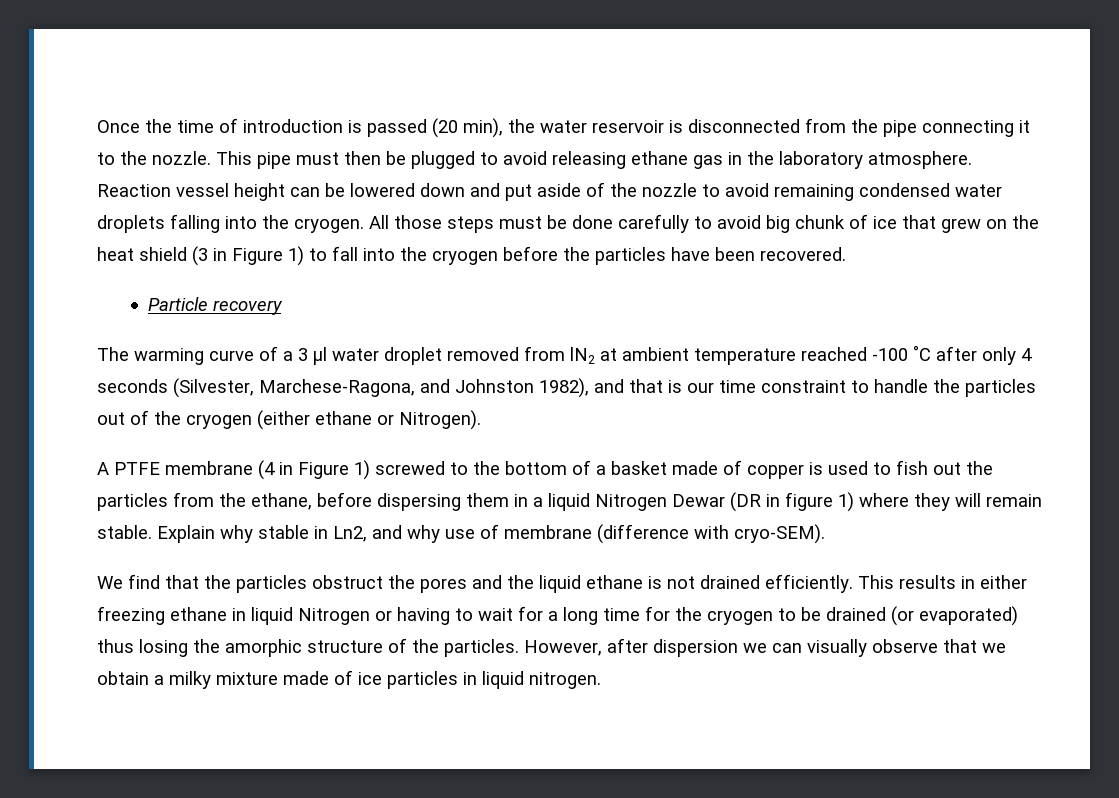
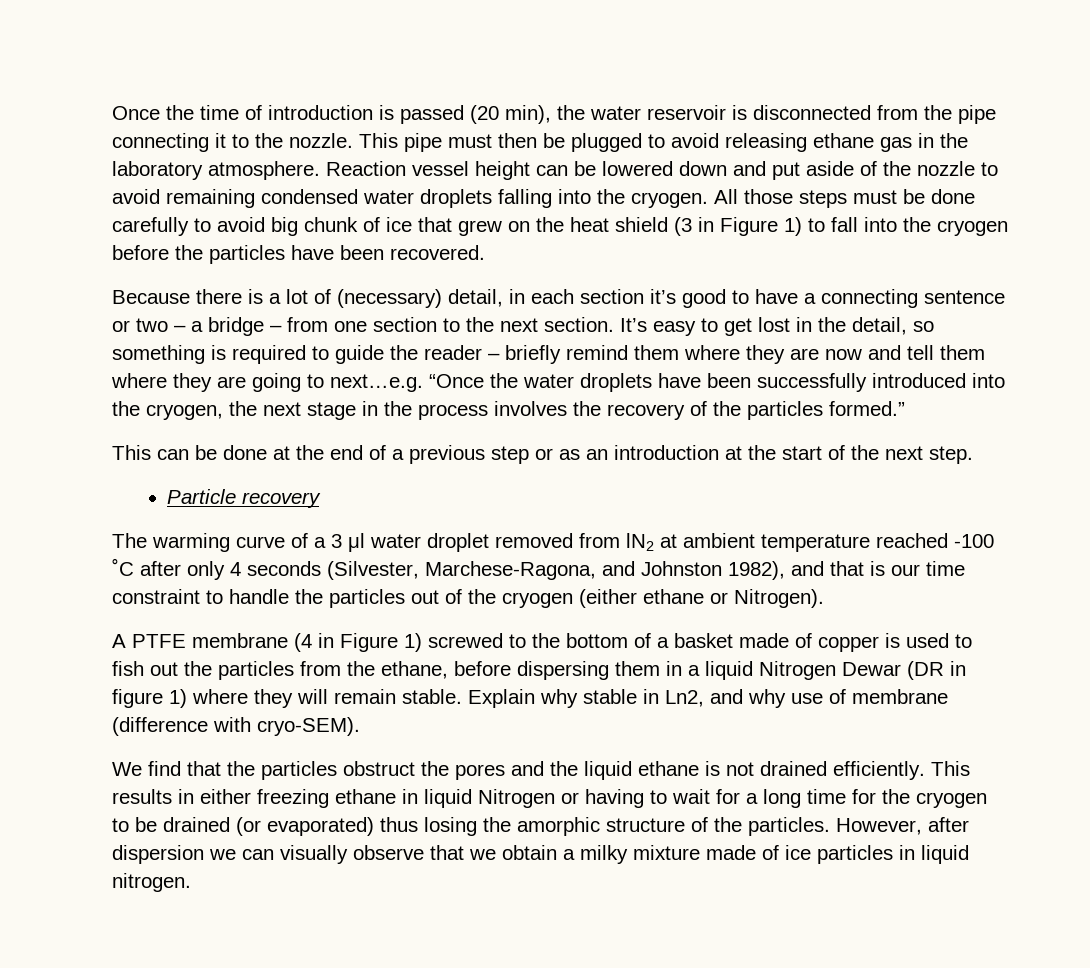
+ Because there is a lot of (necessary) detail, in each section it’s good to have a connecting sentence or two – a bridge – from one section to the next section. It’s easy to get lost in the detail, so something is required to guide the reader – briefly remind them where they are now and tell them where they are going to next…e.g. “Once the water droplets have been successfully introduced into the cryogen, the next stage in the process involves the recovery of the particles formed.”
+ This can be done at the end of a previous step or as an introduction at the start of the next step.

